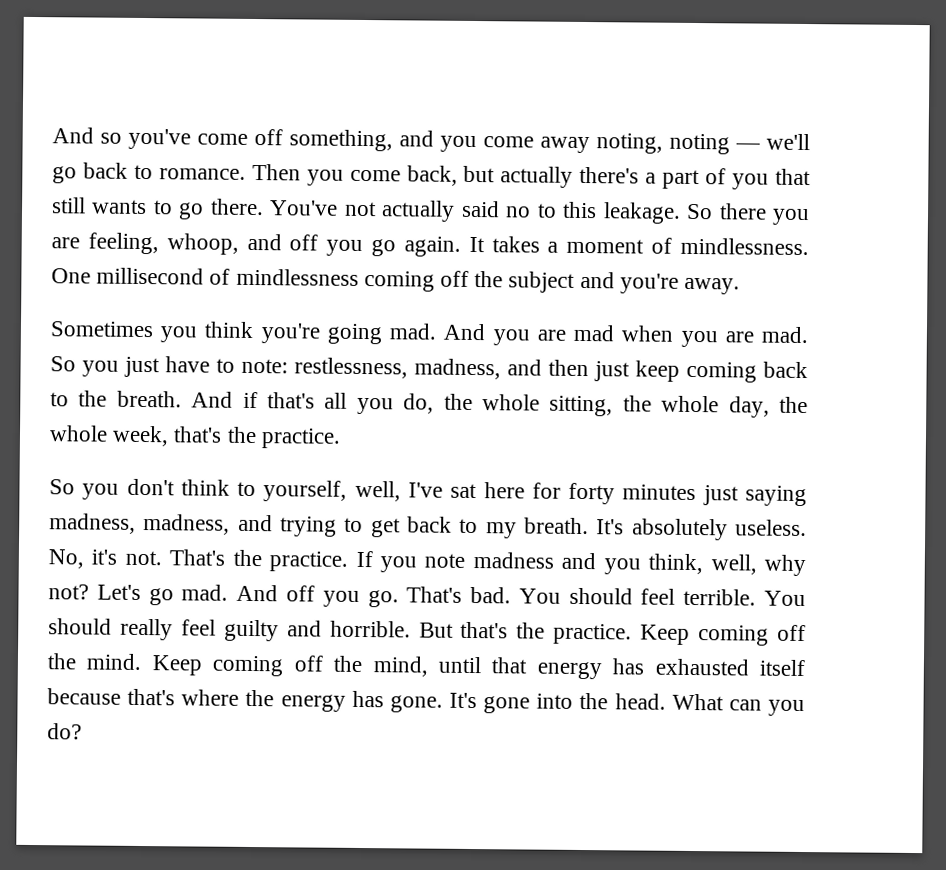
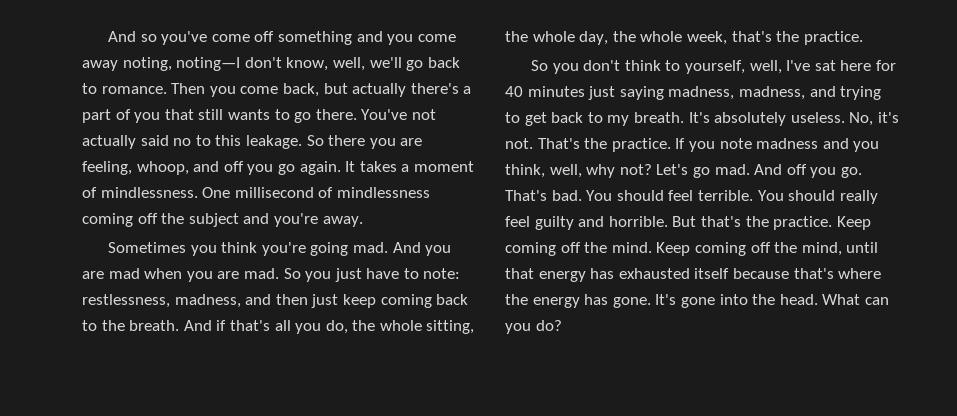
- And so you've come off something, and you come away noting, noting — we'll go back to romance.
+ And so you've come off something and you come away noting, noting—I don't know, well, we'll go back to romance.
- So you don't think to yourself, well, I've sat here for forty minutes just saying madness, madness, and trying to get back to my breath.
+ So you don't think to yourself, well, I've sat here for 40 minutes just saying madness, madness, and trying to get back to my breath.

